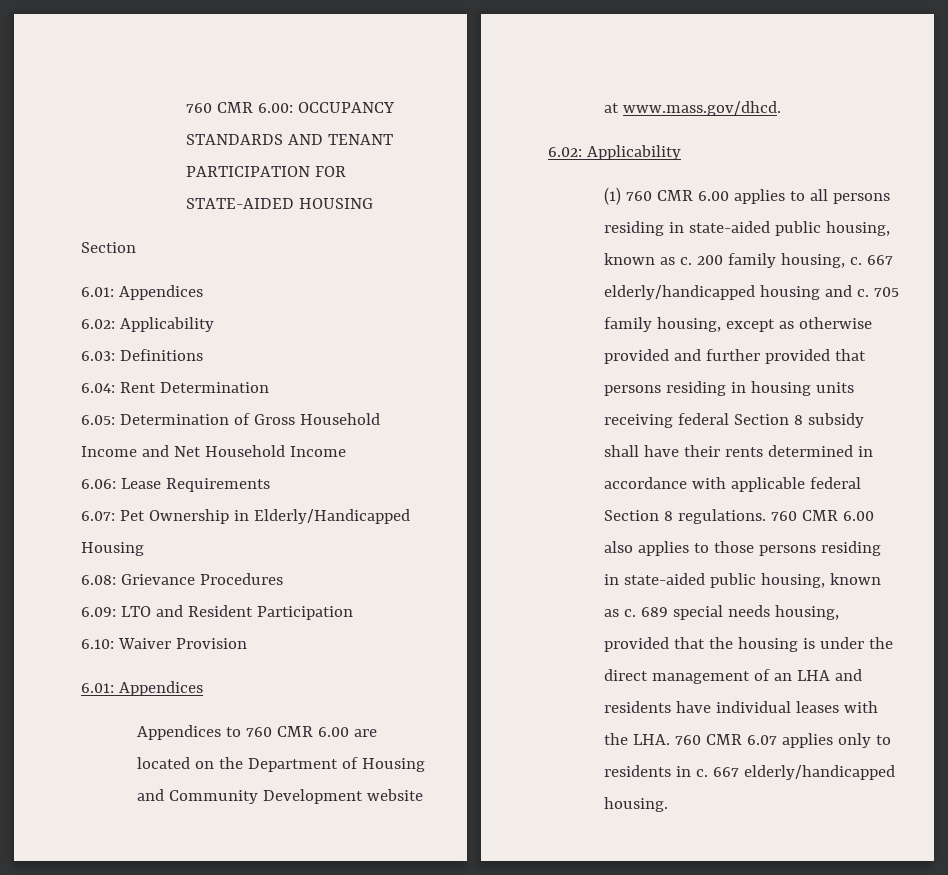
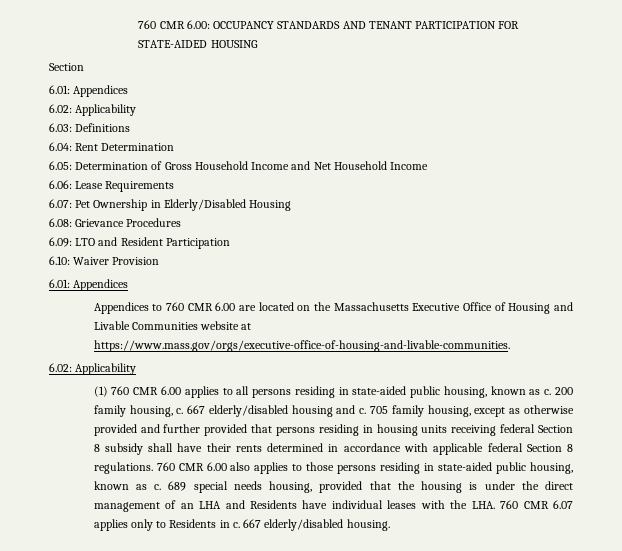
- 6.07: Pet Ownership in Elderly/Handicapped Housing
+ 6.07: Pet Ownership in Elderly/Disabled Housing
- Appendices to 760 CMR 6.00 are located on the Department of Housing and Community Development website at www.mass.gov/dhcd.
+ Appendices to 760 CMR 6.00 are located on the Massachusetts Executive Office of Housing and Livable Communities website at https://www.mass.gov/orgs/executive-office-of-housing-and-livable-communities.
- 667 elderly/handicapped housing and c.
+ 667 elderly/disabled housing and c.
- 689 special needs housing, provided that the housing is under the direct management of an LHA and residents have individual leases with the LHA. 760 CMR 6.07 applies only to residents in c.
+ 689 special needs housing, provided that the housing is under the direct management of an LHA and Residents have individual leases with the LHA. 760 CMR 6.07 applies only to Residents in c.
- 667 elderly/handicapped housing.
+ 667 elderly/disabled housing.

